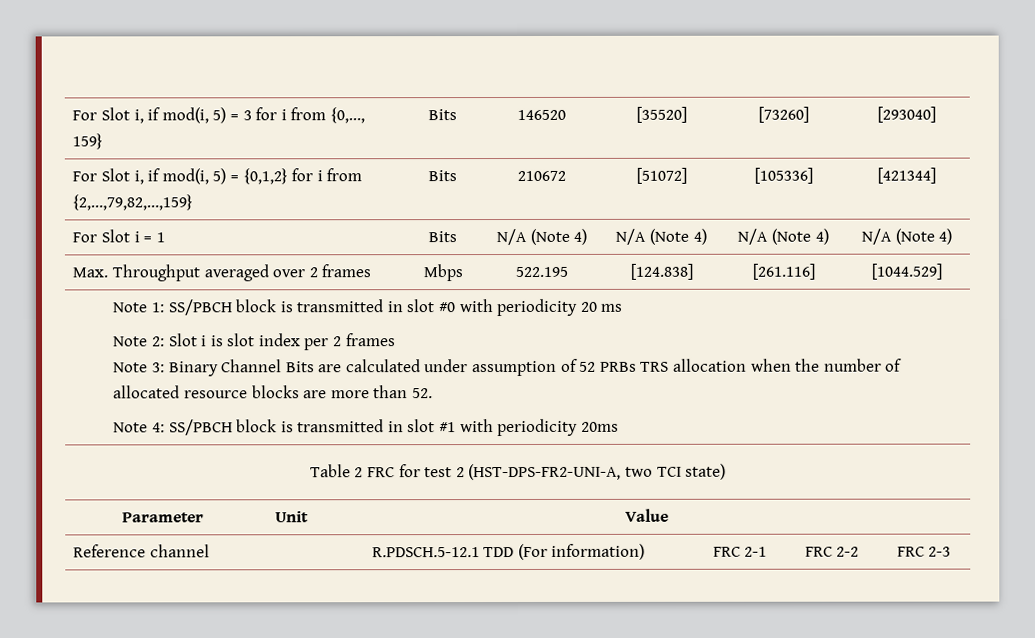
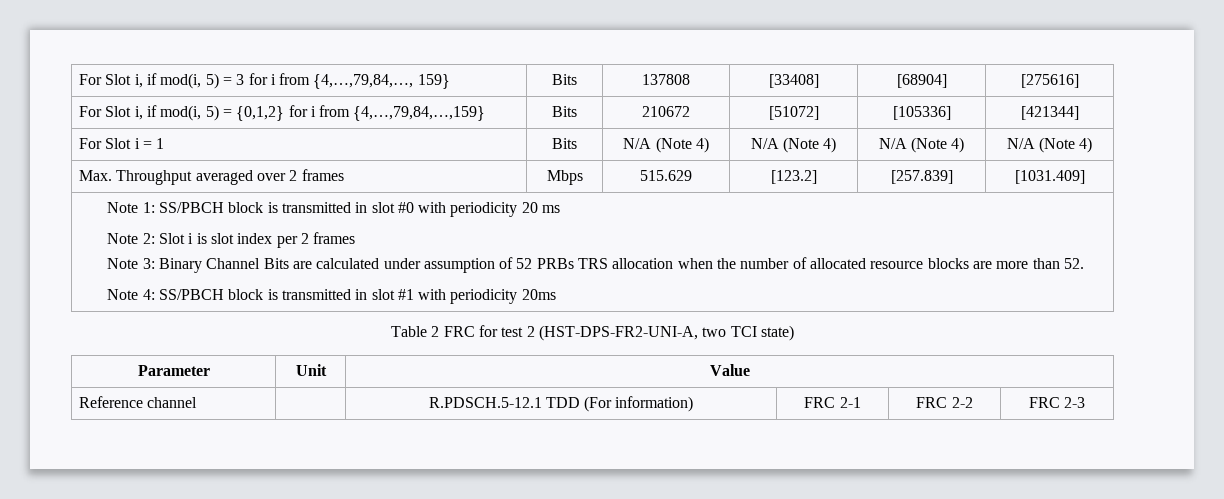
- For Slot i, if mod(i, 5) = 3 for i from {0,…, 159} | Bits | 146520 | [35520] | [73260] | [293040]
+ For Slot i, if mod(i, 5) = 3 for i from {4,…,79,84,…, 159} | Bits | 137808 | [33408] | [68904] | [275616]
- For Slot i, if mod(i, 5) = {0,1,2} for i from {2,…,79,82,…,159} | Bits | 210672 | [51072] | [105336] | [421344]
+ For Slot i, if mod(i, 5) = {0,1,2} for i from {4,…,79,84,…,159} | Bits | 210672 | [51072] | [105336] | [421344]
- Max. Throughput averaged over 2 frames | Mbps | 522.195 | [124.838] | [261.116] | [1044.529]
+ Max. Throughput averaged over 2 frames | Mbps | 515.629 | [123.2] | [257.839] | [1031.409]

